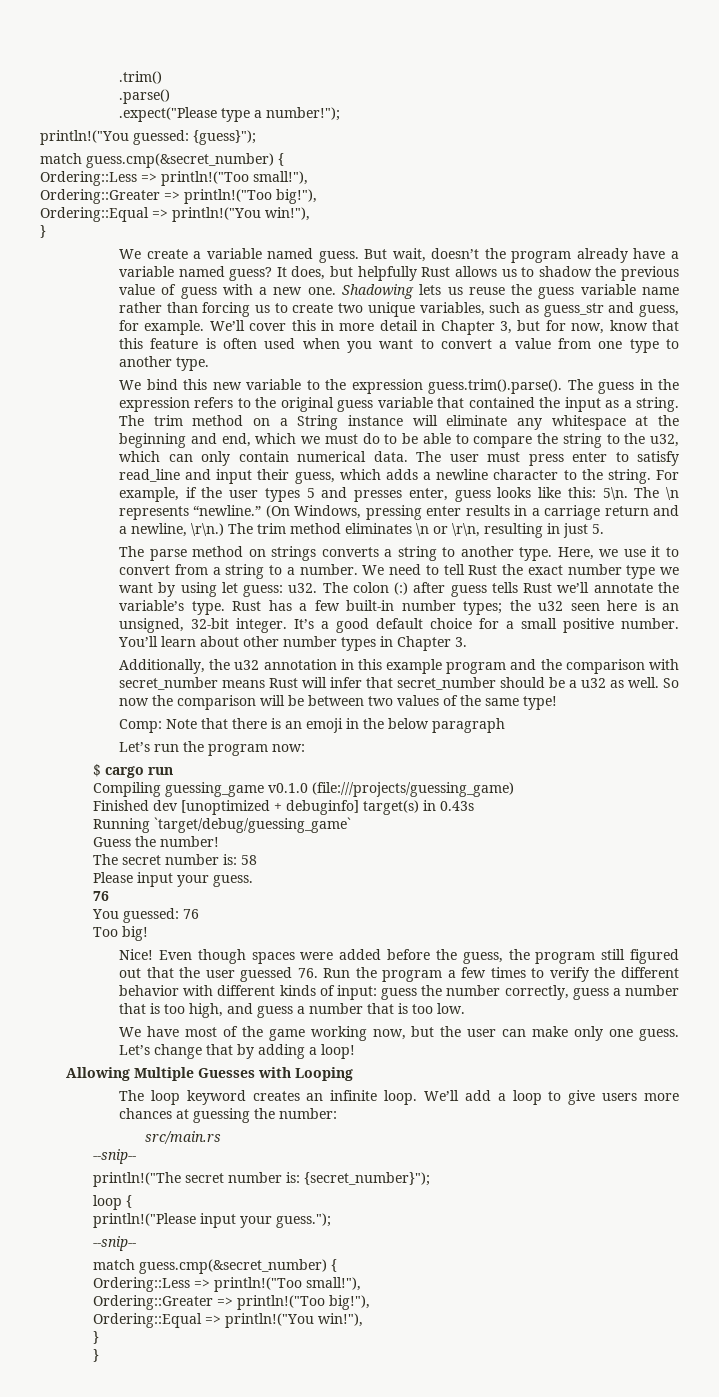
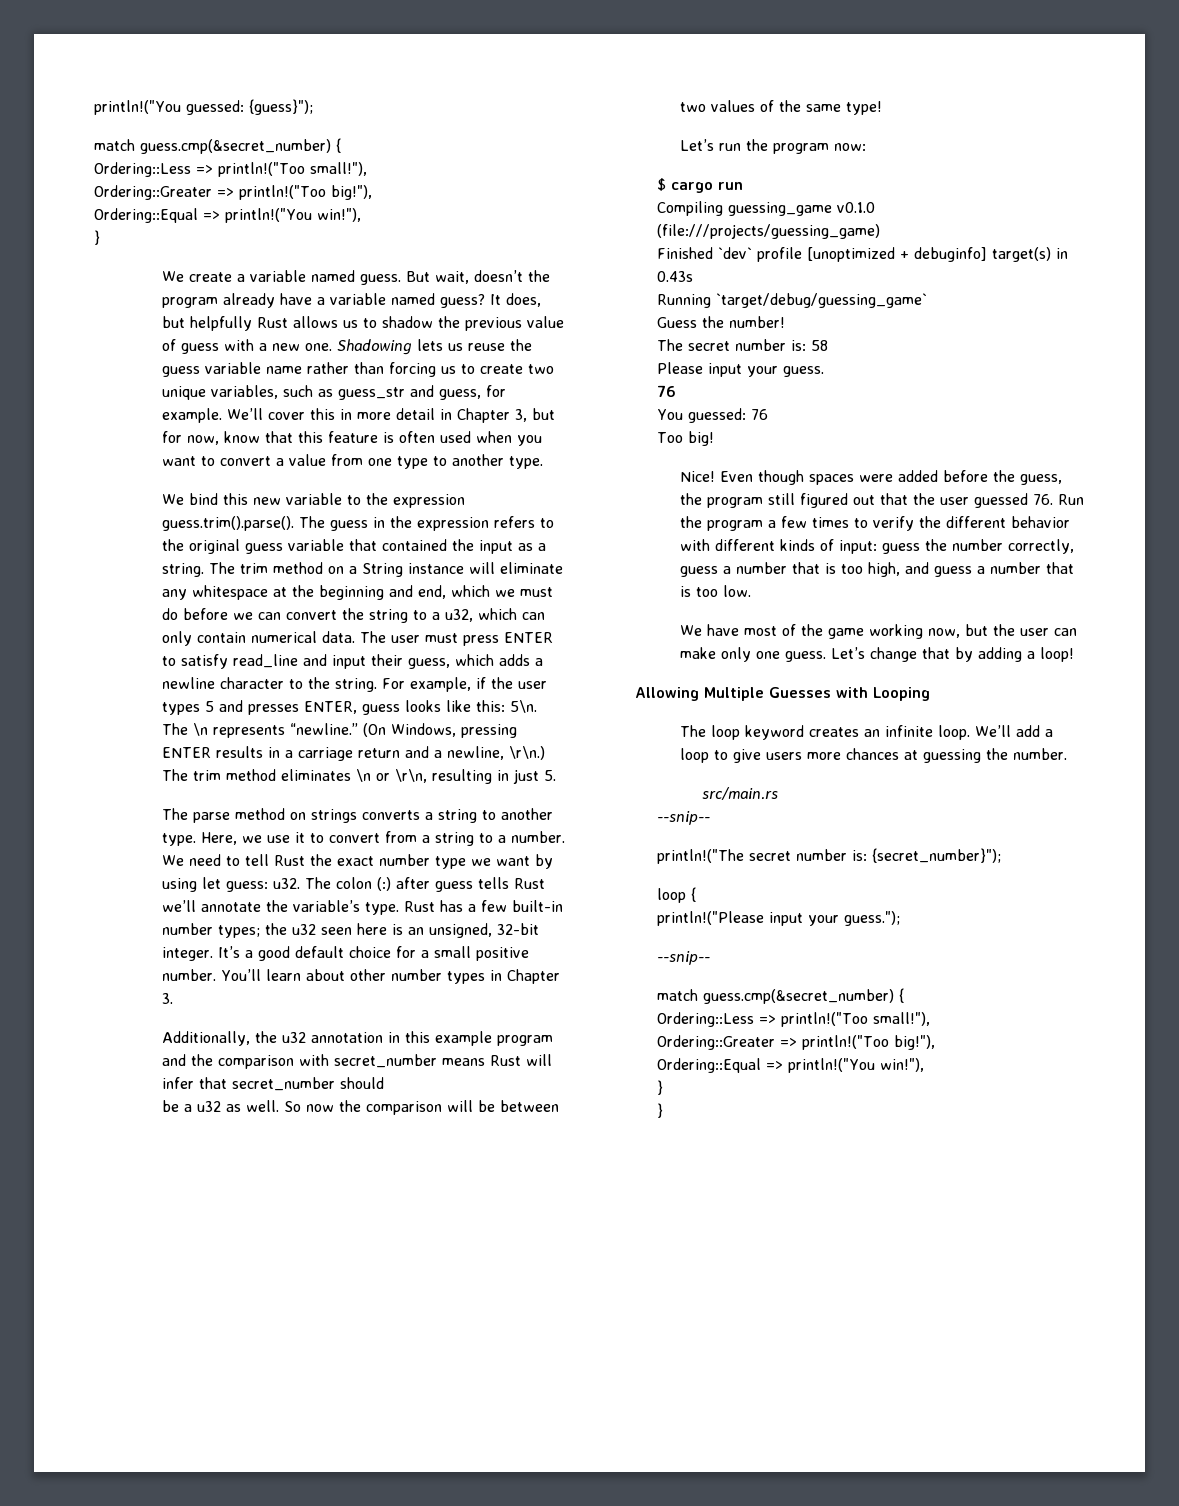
- .trim()
- .parse()
- .expect("Please type a number!");
- The trim method on a String instance will eliminate any whitespace at the beginning and end, which we must do to be able to compare the string to the u32, which can only contain numerical data.
+ The trim method on a String instance will eliminate any whitespace at the beginning and end, which we must do before we can convert the string to a u32, which can only contain numerical data.
- The user must press enter to satisfy read_line and input their guess, which adds a newline character to the string.
+ The user must press ENTER to satisfy read_line and input their guess, which adds a newline character to the string.
- For example, if the user types 5 and presses enter, guess looks like this: 5\n.
+ For example, if the user types 5 and presses ENTER, guess looks like this: 5\n.
- (On Windows, pressing enter results in a carriage return and a newline, \r\n.)
+ (On Windows, pressing ENTER results in a carriage return and a newline, \r\n.)
- Additionally, the u32 annotation in this example program and the comparison with secret_number means Rust will infer that secret_number should be a u32 as well.
+ Additionally, the u32 annotation in this example program and the comparison with secret_number means Rust will infer that secret_number should
+ be a u32 as well.
- Comp: Note that there is an emoji in the below paragraph
- Finished dev [unoptimized + debuginfo] target(s) in 0.43s
+ Finished `dev` profile [unoptimized + debuginfo] target(s) in 0.43s
- We’ll add a loop to give users more chances at guessing the number:
+ We’ll add a loop to give users more chances at guessing the number.

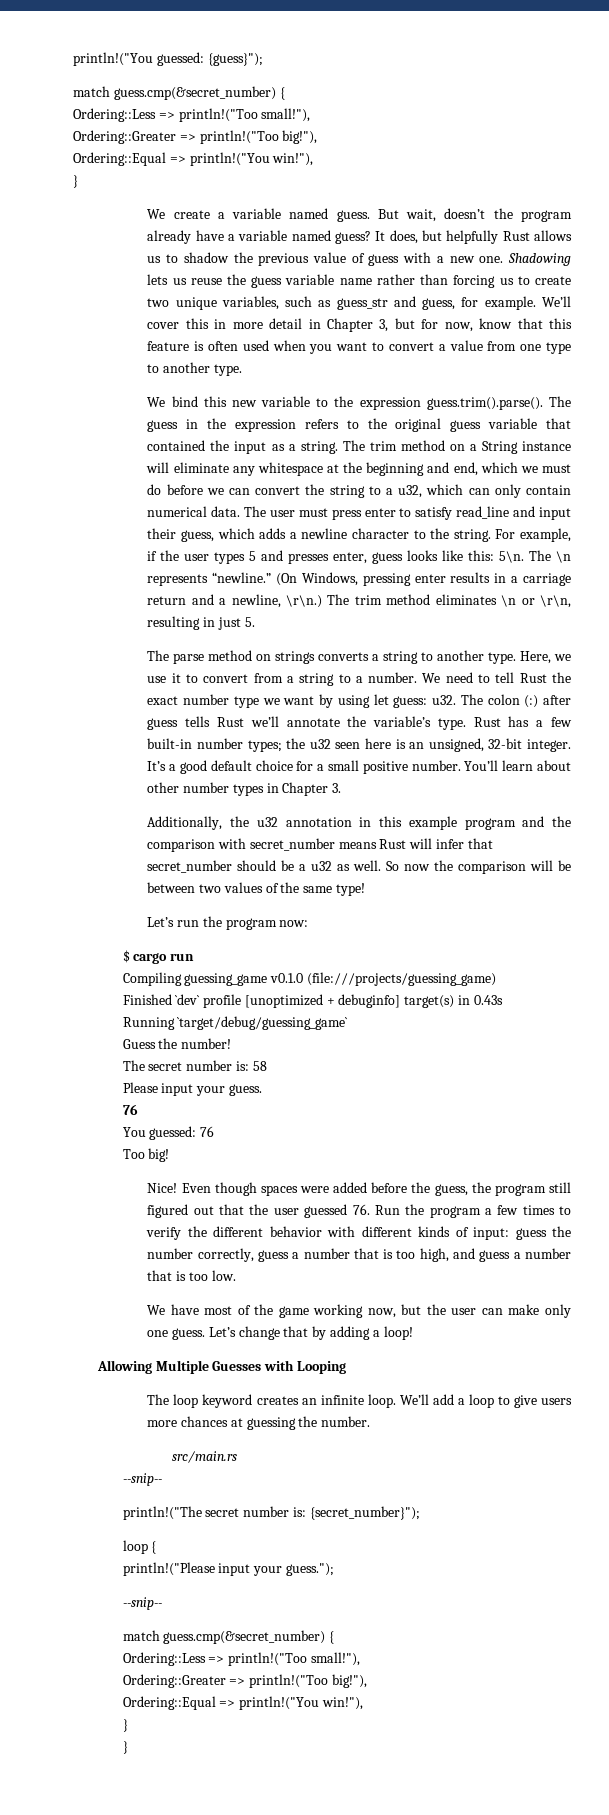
- The user must press ENTER to satisfy read_line and input their guess, which adds a newline character to the string.
+ The user must press enter to satisfy read_line and input their guess, which adds a newline character to the string.
- For example, if the user types 5 and presses ENTER, guess looks like this: 5\n.
+ For example, if the user types 5 and presses enter, guess looks like this: 5\n.
- (On Windows, pressing ENTER results in a carriage return and a newline, \r\n.)
+ (On Windows, pressing enter results in a carriage return and a newline, \r\n.)
- Additionally, the u32 annotation in this example program and the comparison with secret_number means Rust will infer that secret_number should
- be a u32 as well.
+ Additionally, the u32 annotation in this example program and the comparison with secret_number means Rust will infer that secret_number should be a u32 as well.

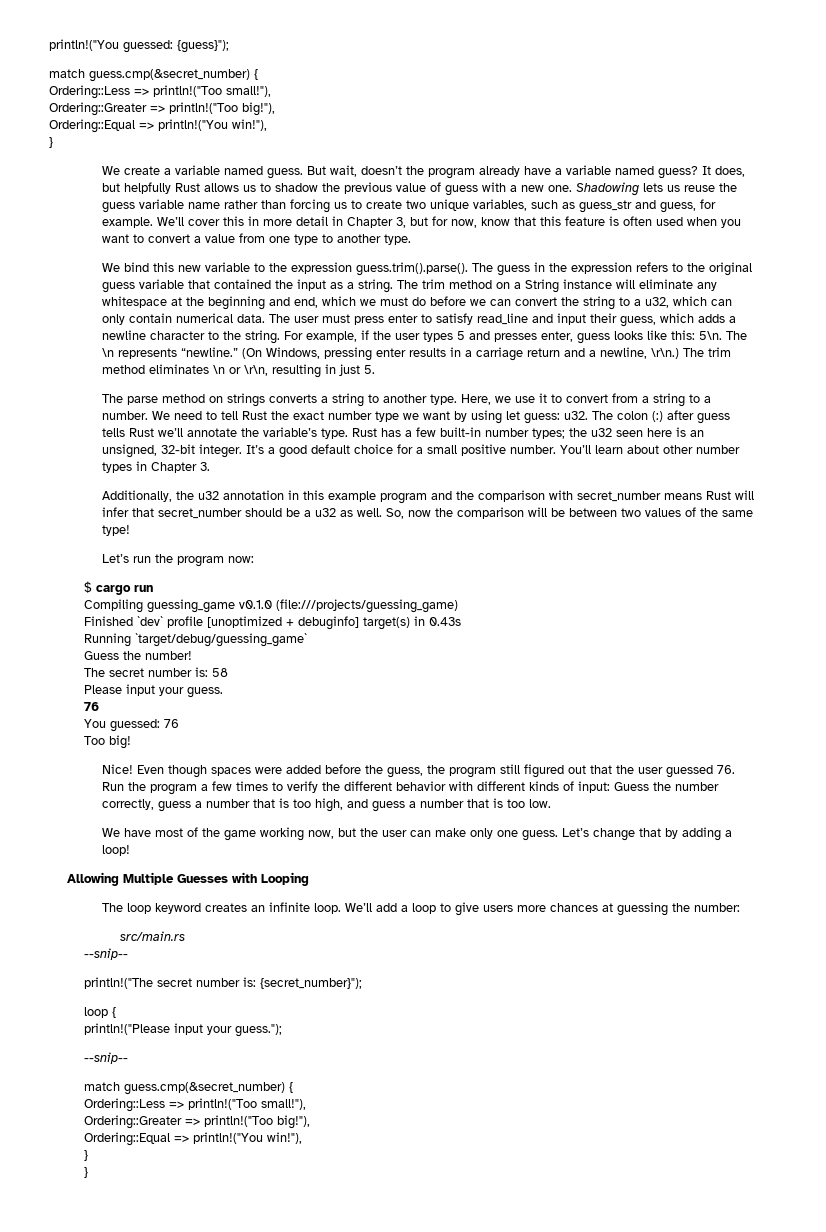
- So now the comparison will be between two values of the same type!
+ So, now the comparison will be between two values of the same type!
- Even though spaces were added before the guess, the program still figured out that the user guessed 76. Run the program a few times to verify the different behavior with different kinds of input: guess the number correctly, guess a number that is too high, and guess a number that is too low.
+ Even though spaces were added before the guess, the program still figured out that the user guessed 76. Run the program a few times to verify the different behavior with different kinds of input: Guess the number correctly, guess a number that is too high, and guess a number that is too low.
- We’ll add a loop to give users more chances at guessing the number.
+ We’ll add a loop to give users more chances at guessing the number:

